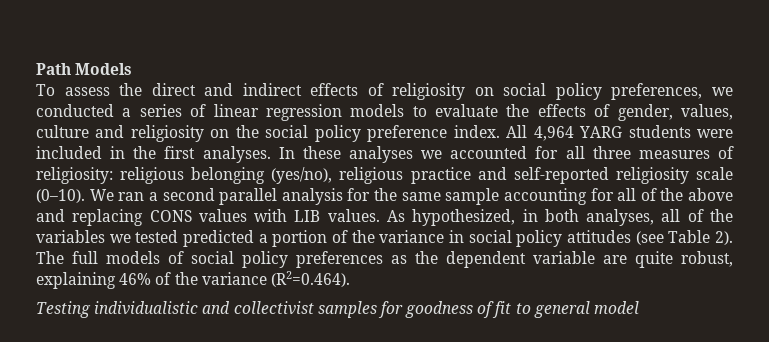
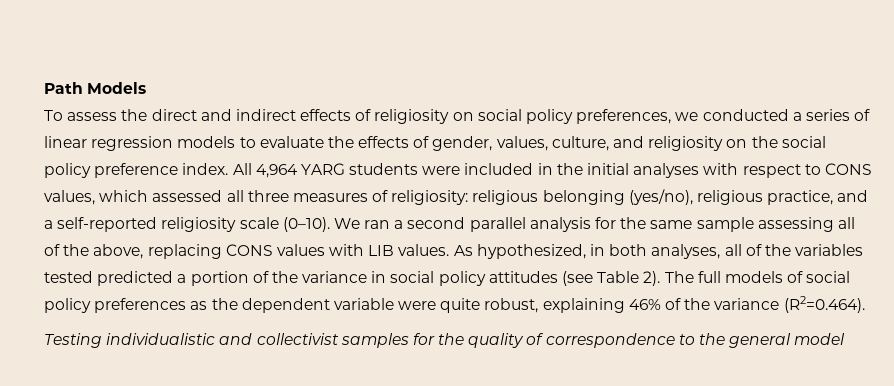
- To assess the direct and indirect effects of religiosity on social policy preferences, we conducted a series of linear regression models to evaluate the effects of gender, values, culture and religiosity on the social policy preference index.
+ To assess the direct and indirect effects of religiosity on social policy preferences, we conducted a series of linear regression models to evaluate the effects of gender, values, culture, and religiosity on the social policy preference index.
- All 4,964 YARG students were included in the first analyses. In these analyses we accounted for all three measures of religiosity: religious belonging (yes/no), religious practice and self-reported religiosity scale (0–10).
+ All 4,964 YARG students were included in the initial analyses with respect to CONS values, which assessed all three measures of religiosity: religious belonging (yes/no), religious practice, and a self-reported religiosity scale (0–10).
- We ran a second parallel analysis for the same sample accounting for all of the above and replacing CONS values with LIB values.
+ We ran a second parallel analysis for the same sample assessing all of the above, replacing CONS values with LIB values.
- As hypothesized, in both analyses, all of the variables we tested predicted a portion of the variance in social policy attitudes (see Table 2).
+ As hypothesized, in both analyses, all of the variables tested predicted a portion of the variance in social policy attitudes (see Table 2).
- The full models of social policy preferences as the dependent variable are quite robust, explaining 46% of the variance (R2=0.464).
+ The full models of social policy preferences as the dependent variable were quite robust, explaining 46% of the variance (R2=0.464).
- Testing individualistic and collectivist samples for goodness of fit to general model
+ Testing individualistic and collectivist samples for the quality of correspondence to the general model

